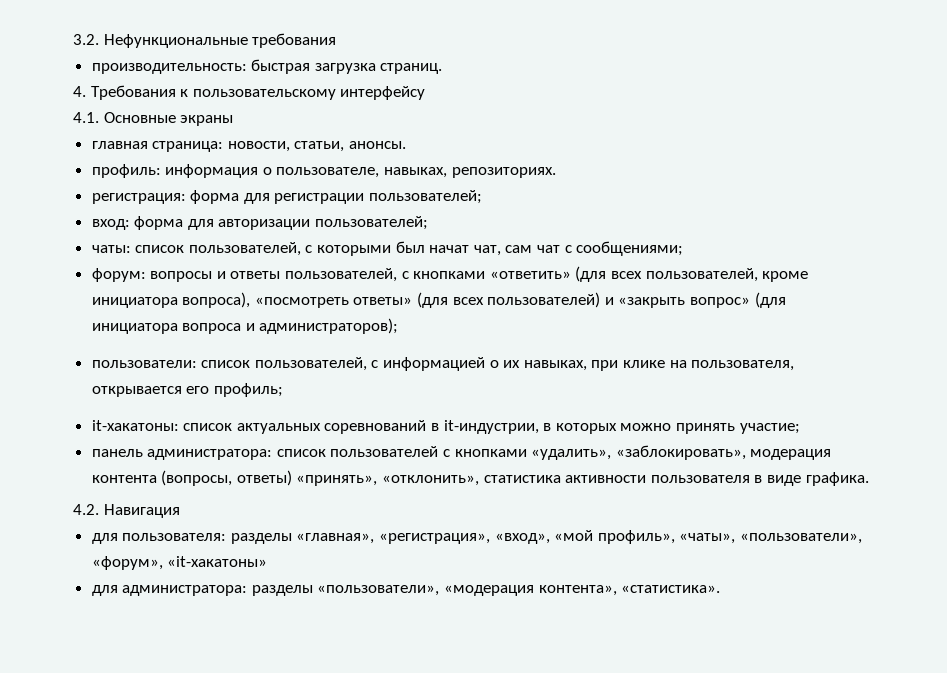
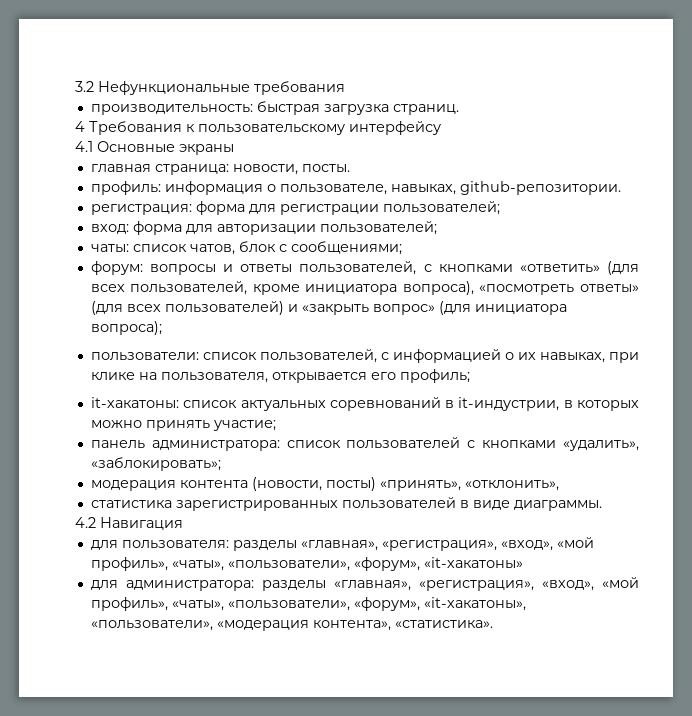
- 3.2. Нефункциональные требования
+ 3.2 Нефункциональные требования
- 4. Требования к пользовательскому интерфейсу
+ 4 Требования к пользовательскому интерфейсу
- 4.1. Основные экраны
+ 4.1 Основные экраны
- главная страница: новости, статьи, анонсы.
+ главная страница: новости, посты.
- профиль: информация о пользователе, навыках, репозиториях.
+ профиль: информация о пользователе, навыках, github-репозитории.
- чаты: список пользователей, с которыми был начат чат, сам чат с сообщениями;
+ чаты: список чатов, блок с сообщениями;
- форум: вопросы и ответы пользователей, с кнопками «ответить» (для всех пользователей, кроме инициатора вопроса), «посмотреть ответы» (для всех пользователей) и «закрыть вопрос» (для инициатора вопроса и администраторов);
+ форум: вопросы и ответы пользователей, с кнопками «ответить» (для всех пользователей, кроме инициатора вопроса), «посмотреть ответы» (для всех пользователей) и «закрыть вопрос» (для инициатора вопроса);
- панель администратора: список пользователей с кнопками «удалить», «заблокировать», модерация контента (вопросы, ответы) «принять», «отклонить», статистика активности пользователя в виде графика.
- 4.2. Навигация
+ панель администратора: список пользователей с кнопками «удалить», «заблокировать»;
+ модерация контента (новости, посты) «принять», «отклонить»,
+ статистика зарегистрированных пользователей в виде диаграммы.
+ 4.2 Навигация
- для администратора: разделы «пользователи», «модерация контента», «статистика».
+ для администратора: разделы «главная», «регистрация», «вход», «мой профиль», «чаты», «пользователи», «форум», «it-хакатоны», «пользователи», «модерация контента», «статистика».

